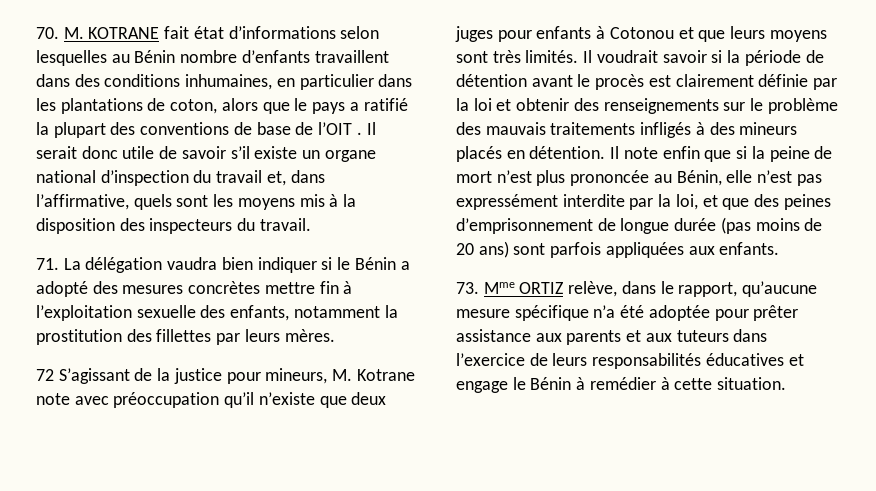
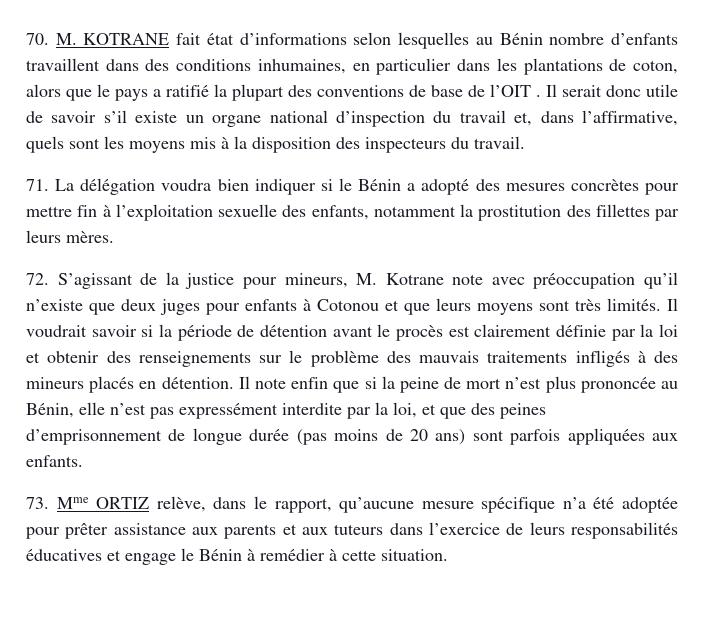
- 71. La délégation vaudra bien indiquer si le Bénin a adopté des mesures concrètes mettre fin à l’exploitation sexuelle des enfants, notamment la prostitution des fillettes par leurs mères.
+ 71. La délégation voudra bien indiquer si le Bénin a adopté des mesures concrètes pour mettre fin à l’exploitation sexuelle des enfants, notamment la prostitution des fillettes par leurs mères.
- 72 S’agissant de la justice pour mineurs, M. Kotrane note avec préoccupation qu’il n’existe que deux juges pour enfants à Cotonou et que leurs moyens sont très limités.
+ 72. S’agissant de la justice pour mineurs, M. Kotrane note avec préoccupation qu’il n’existe que deux juges pour enfants à Cotonou et que leurs moyens sont très limités.

